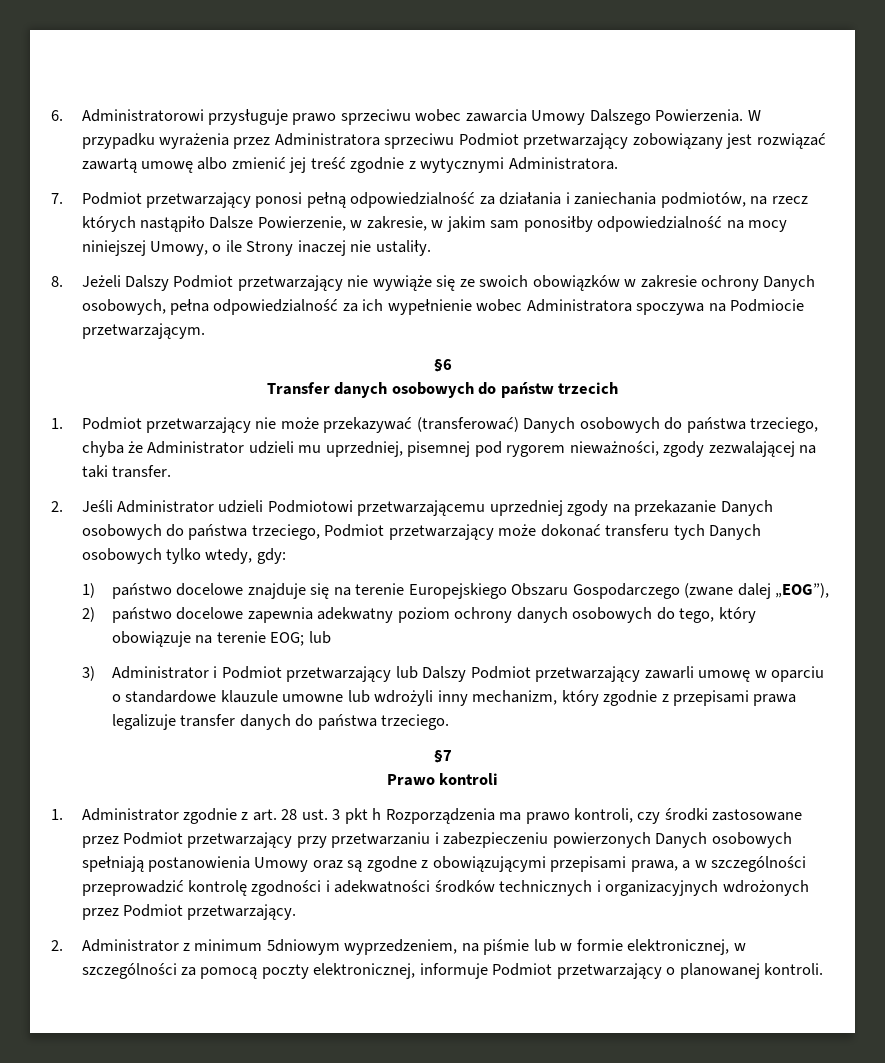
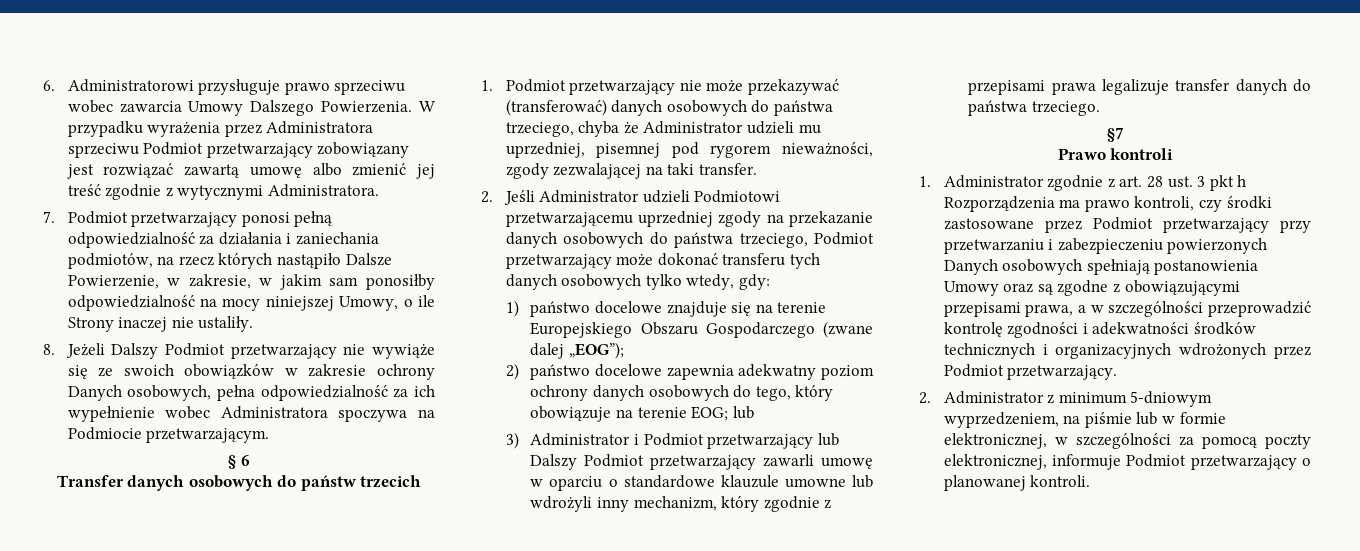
- §6
+ § 6
- 1. Podmiot przetwarzający nie może przekazywać (transferować) Danych osobowych do państwa trzeciego, chyba że Administrator udzieli mu uprzedniej, pisemnej pod rygorem nieważności, zgody zezwalającej na taki transfer.
+ 1. Podmiot przetwarzający nie może przekazywać (transferować) danych osobowych do państwa trzeciego, chyba że Administrator udzieli mu uprzedniej, pisemnej pod rygorem nieważności, zgody zezwalającej na taki transfer.
- 2. Jeśli Administrator udzieli Podmiotowi przetwarzającemu uprzedniej zgody na przekazanie Danych osobowych do państwa trzeciego, Podmiot przetwarzający może dokonać transferu tych Danych osobowych tylko wtedy, gdy:
+ 2. Jeśli Administrator udzieli Podmiotowi przetwarzającemu uprzedniej zgody na przekazanie danych osobowych do państwa trzeciego, Podmiot przetwarzający może dokonać transferu tych danych osobowych tylko wtedy, gdy:
- 1) państwo docelowe znajduje się na terenie Europejskiego Obszaru Gospodarczego (zwane dalej „EOG”),
+ 1) państwo docelowe znajduje się na terenie Europejskiego Obszaru Gospodarczego (zwane dalej „EOG”);
- 2. Administrator z minimum 5dniowym wyprzedzeniem, na piśmie lub w formie elektronicznej, w szczególności za pomocą poczty elektronicznej, informuje Podmiot przetwarzający o planowanej kontroli.
+ 2. Administrator z minimum 5-dniowym wyprzedzeniem, na piśmie lub w formie elektronicznej, w szczególności za pomocą poczty elektronicznej, informuje Podmiot przetwarzający o planowanej kontroli.

